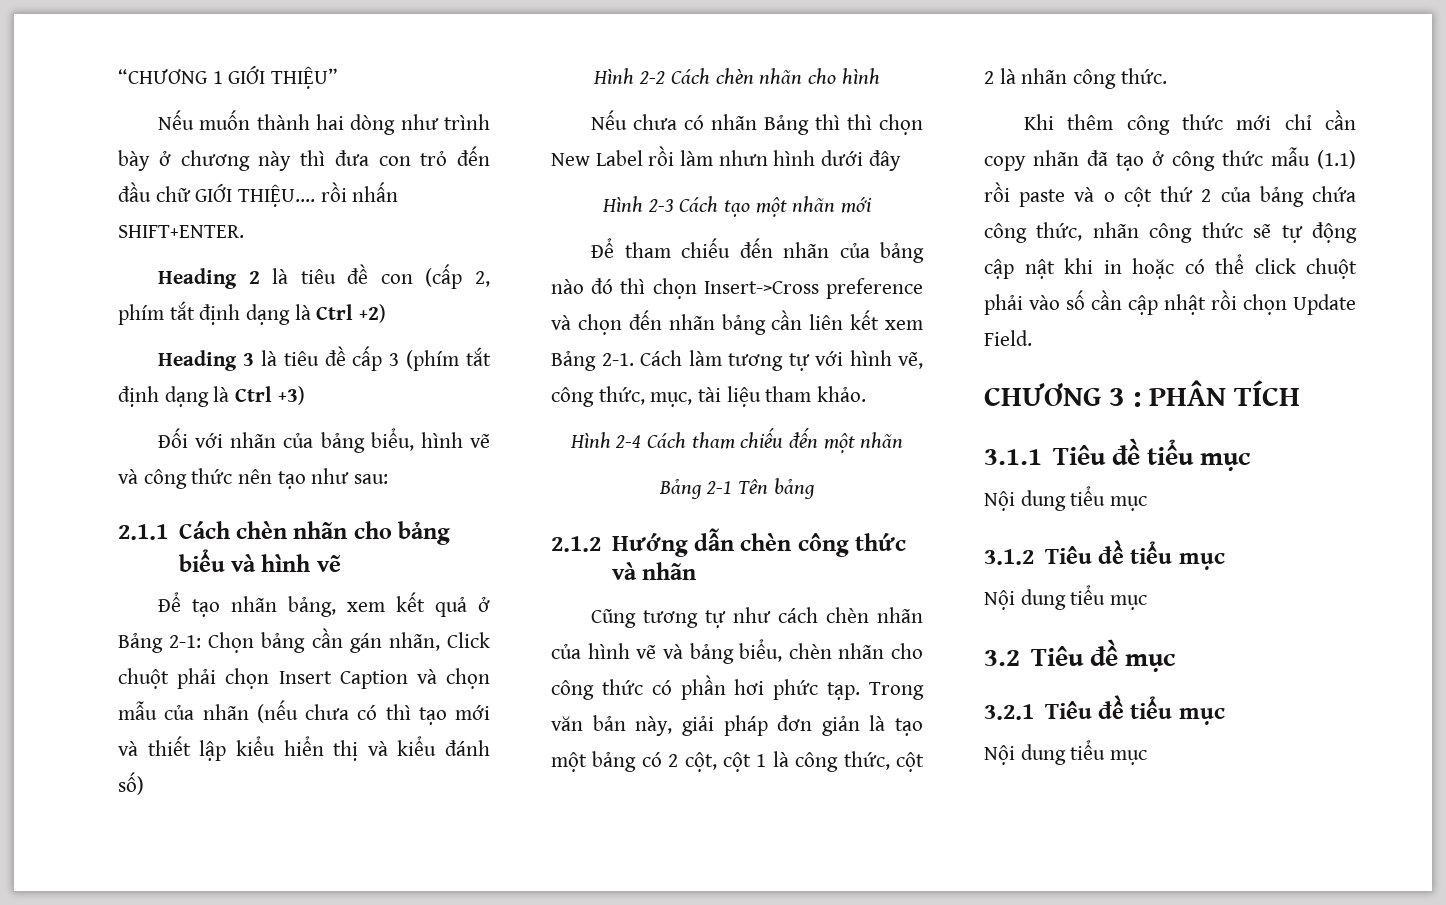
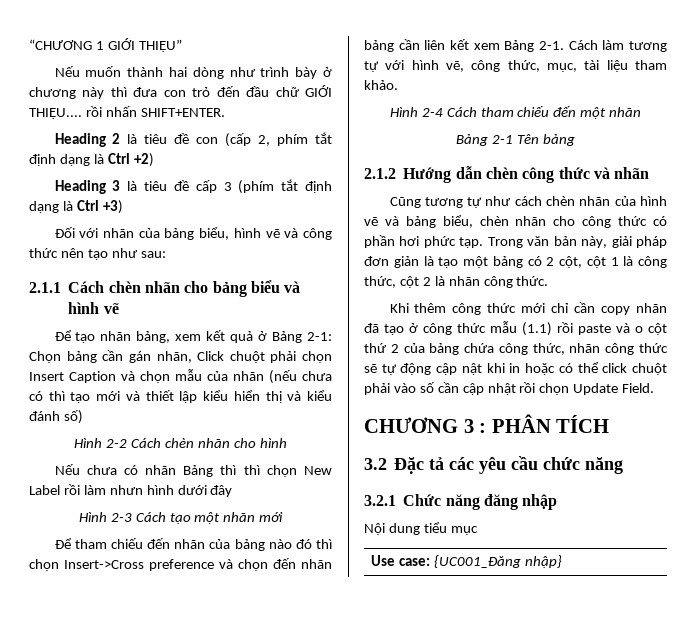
- 3.1.1 Tiêu đề tiểu mục
+ 3.2 Đặc tả các yêu cầu chức năng
+ 3.2.1 Chức năng đăng nhập
  Nội dung tiểu mục
- 3.1.2 Tiêu đề tiểu mục
- Nội dung tiểu mục
- 3.2 Tiêu đề mục
- 3.2.1 Tiêu đề tiểu mục
- Nội dung tiểu mục
+ Use case: {UC001_Đăng nhập}

